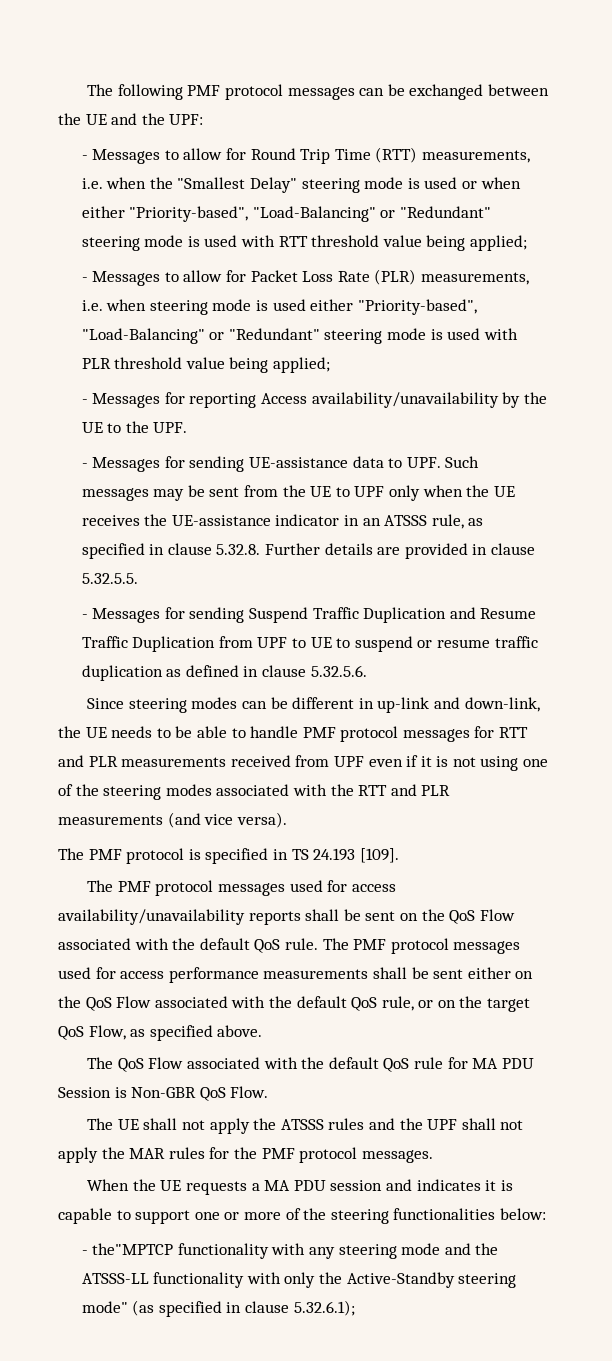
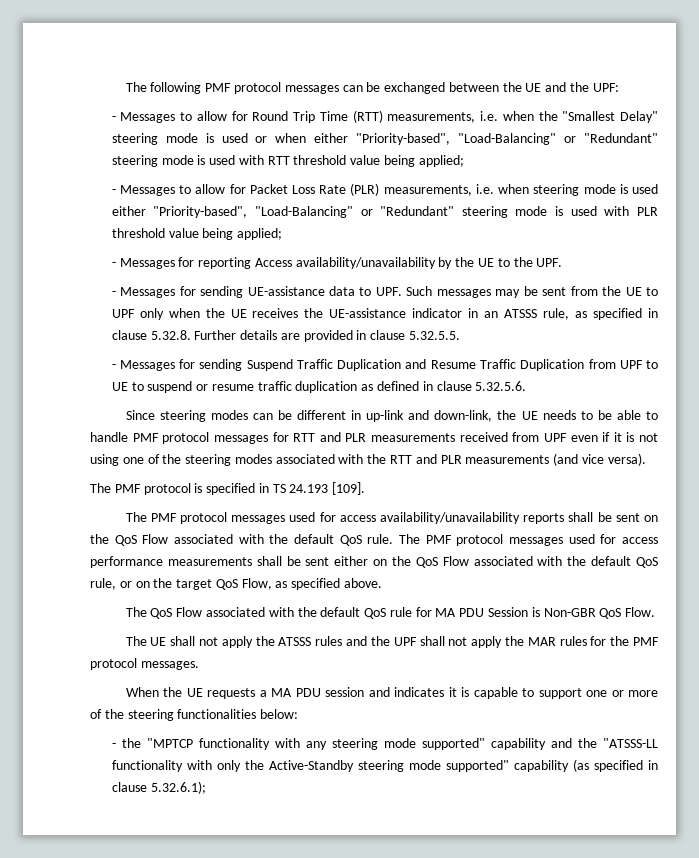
- - the"MPTCP functionality with any steering mode and the ATSSS-LL functionality with only the Active-Standby steering mode" (as specified in clause 5.32.6.1);
+ - the "MPTCP functionality with any steering mode supported" capability and the "ATSSS-LL functionality with only the Active-Standby steering mode supported" capability (as specified in clause 5.32.6.1);

